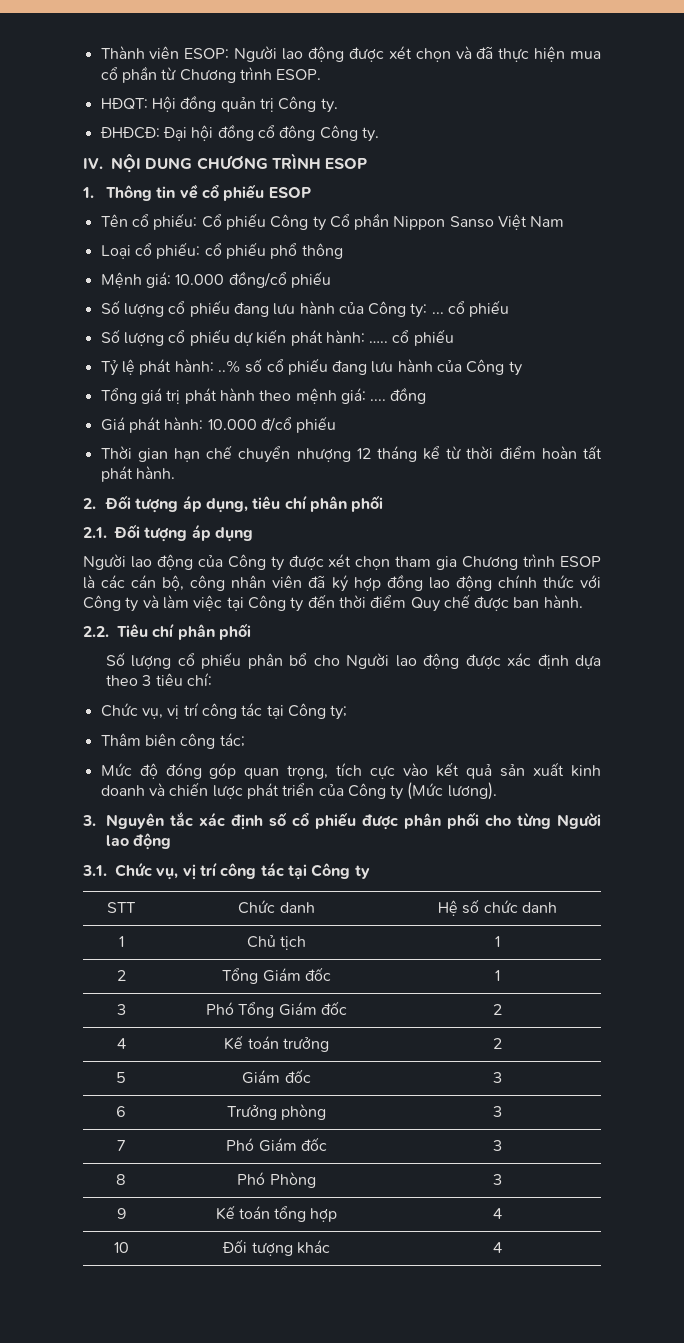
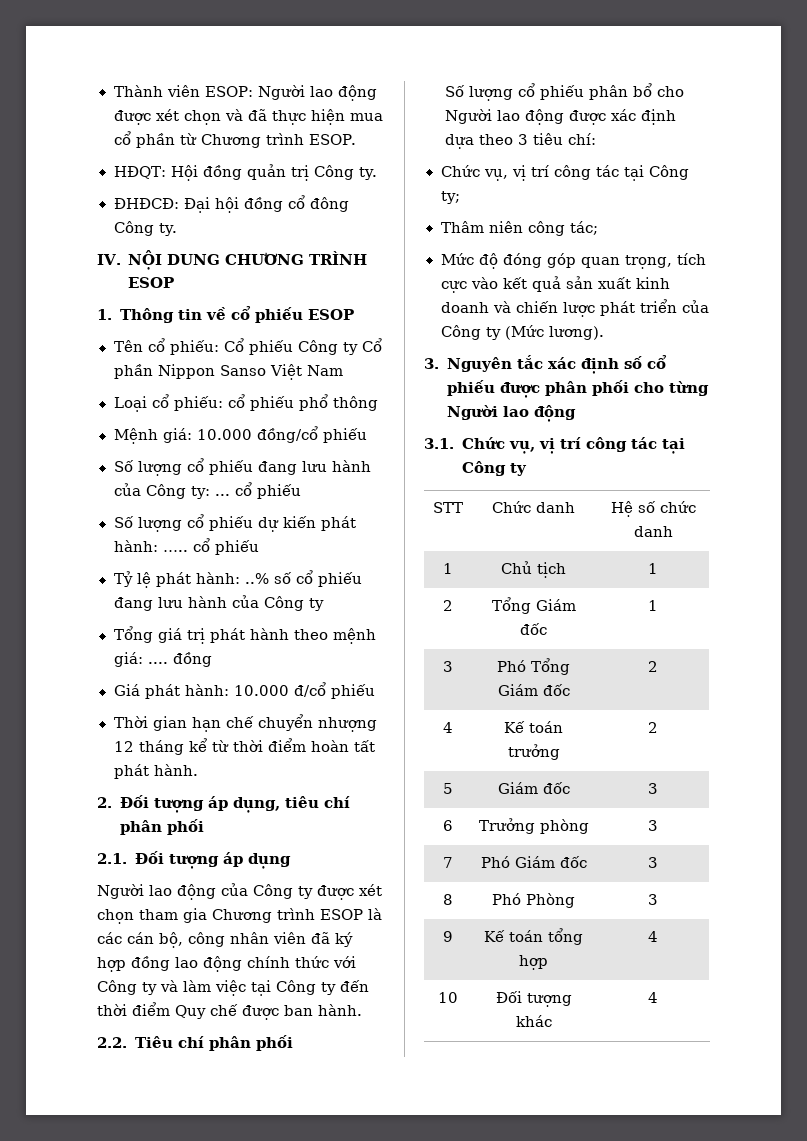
- Thâm biên công tác;
+ Thâm niên công tác;

